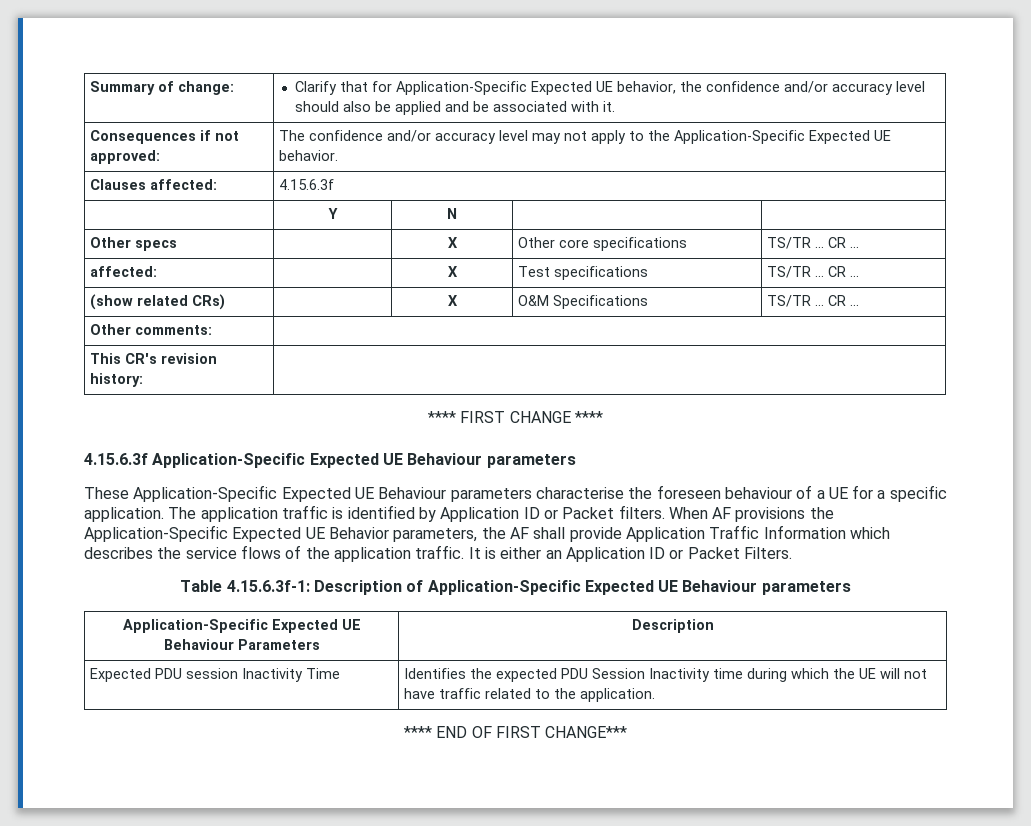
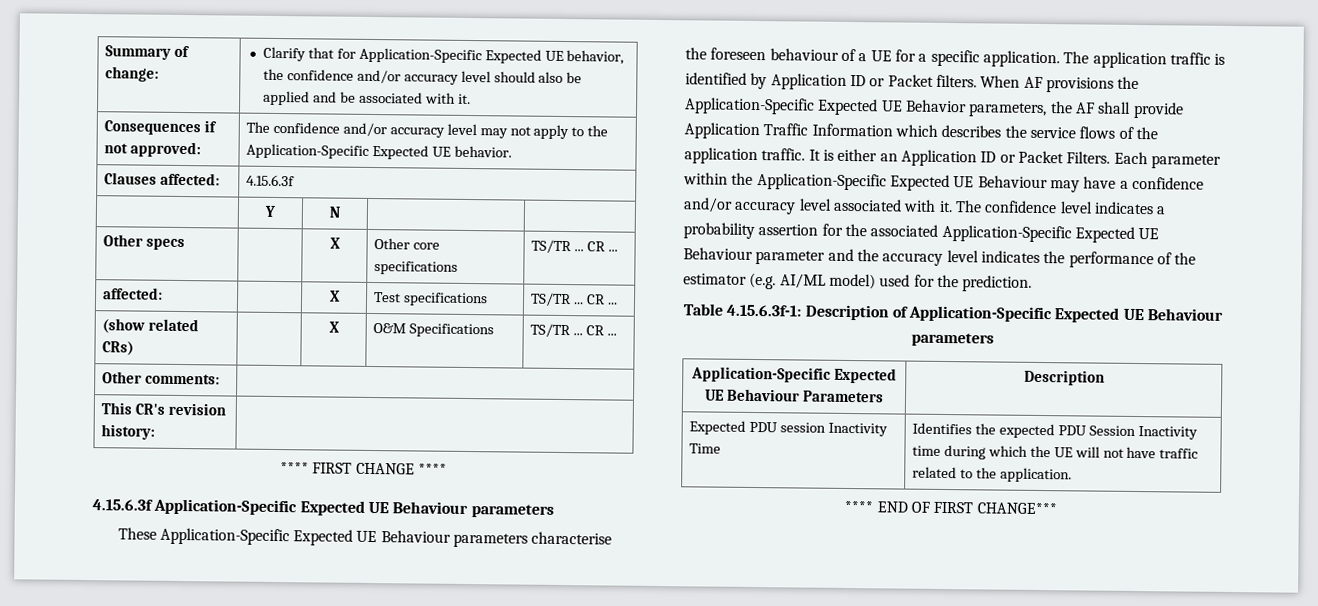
+ Each parameter within the Application-Specific Expected UE Behaviour may have a confidence and/or accuracy level associated with it. The confidence level indicates a probability assertion for the associated Application-Specific Expected UE Behaviour parameter and the accuracy level indicates the performance of the estimator (e.g. AI/ML model) used for the prediction.

